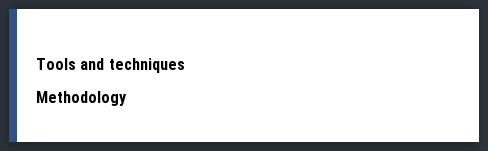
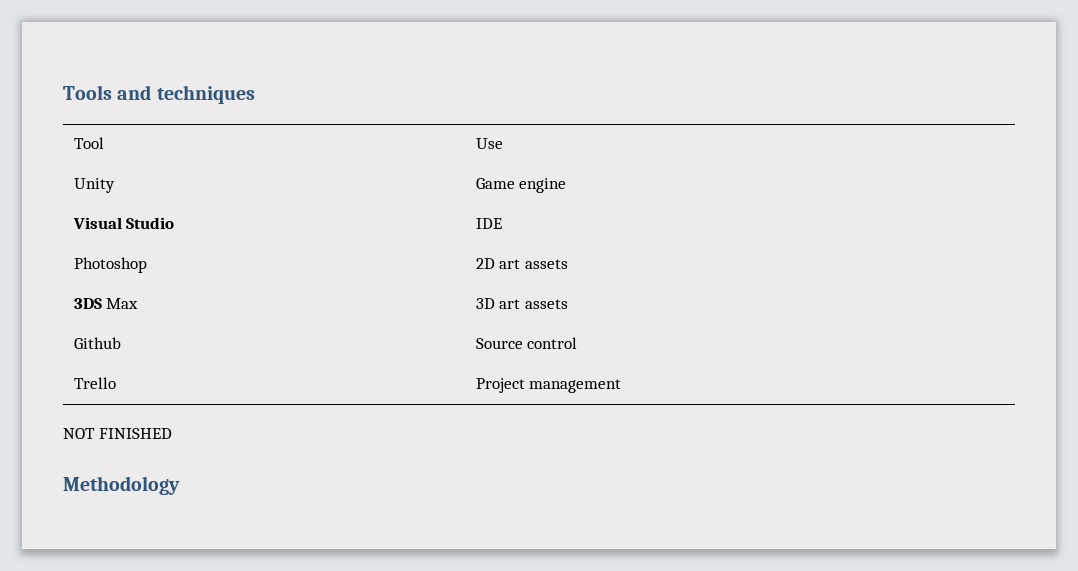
+ Tool | Use
+ Unity | Game engine
+ Visual Studio | IDE
+ Photoshop | 2D art assets
+ 3DS Max | 3D art assets
+ Github | Source control
+ Trello | Project management
+ NOT FINISHED

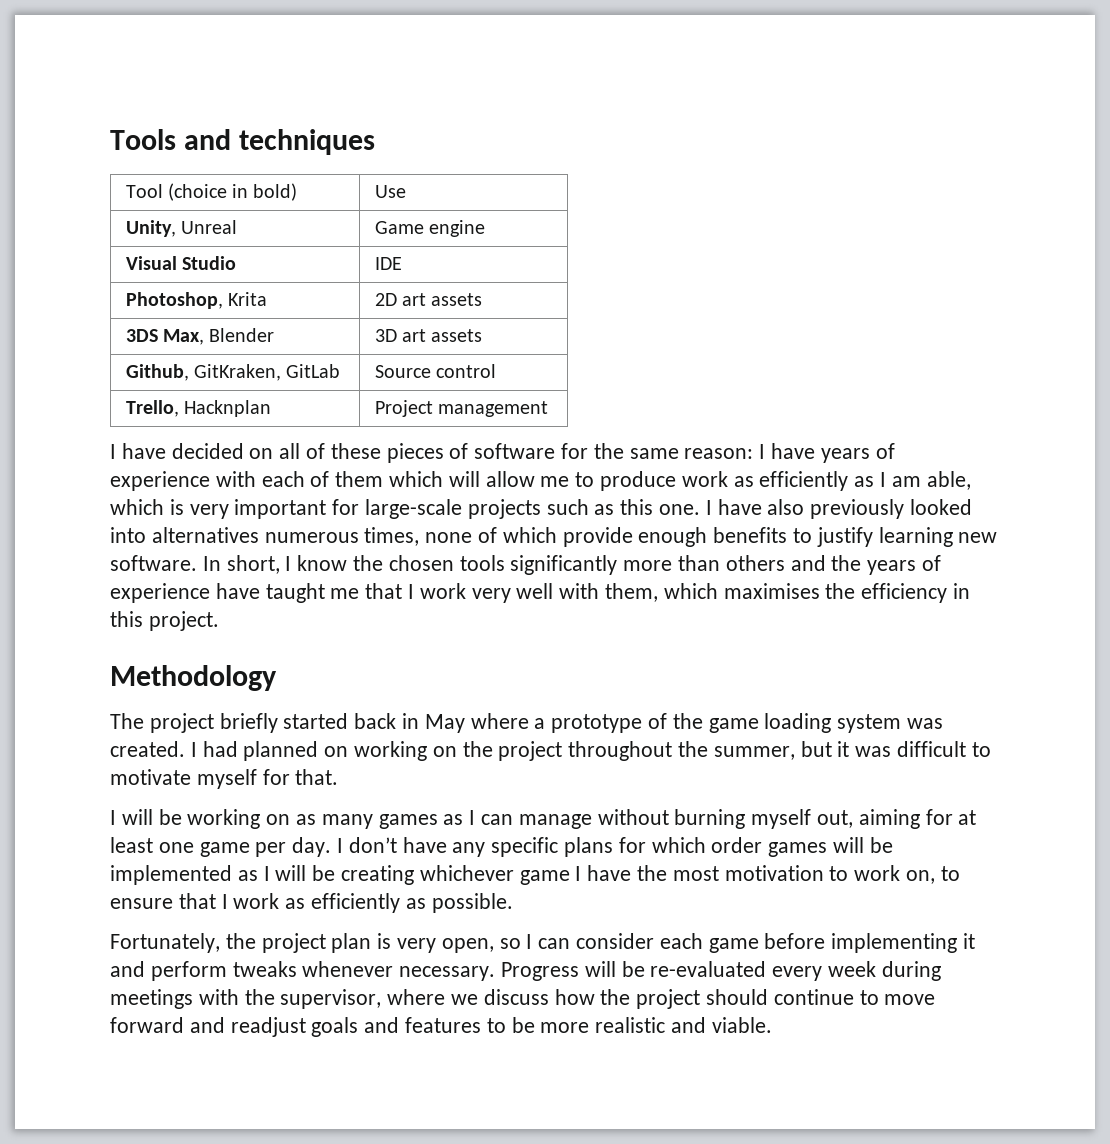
- Tool | Use
+ Tool (choice in bold) | Use
- Unity | Game engine
+ Unity, Unreal | Game engine
- Photoshop | 2D art assets
+ Photoshop, Krita | 2D art assets
- 3DS Max | 3D art assets
+ 3DS Max, Blender | 3D art assets
- Github | Source control
+ Github, GitKraken, GitLab | Source control
- Trello | Project management
+ Trello, Hacknplan | Project management
- NOT FINISHED
+ I have decided on all of these pieces of software for the same reason: I have years of experience with each of them which will allow me to produce work as efficiently as I am able, which is very important for large-scale projects such as this one. I have also previously looked into alternatives numerous times, none of which provide enough benefits to justify learning new software. In short, I know the chosen tools significantly more than others and the years of experience have taught me that I work very well with them, which maximises the efficiency in this project.
  Methodology
+ The project briefly started back in May where a prototype of the game loading system was created. I had planned on working on the project throughout the summer, but it was difficult to motivate myself for that.
+ I will be working on as many games as I can manage without burning myself out, aiming for at least one game per day. I don’t have any specific plans for which order games will be implemented as I will be creating whichever game I have the most motivation to work on, to ensure that I work as efficiently as possible.
+ Fortunately, the project plan is very open, so I can consider each game before implementing it and perform tweaks whenever necessary. Progress will be re-evaluated every week during meetings with the supervisor, where we discuss how the project should continue to move forward and readjust goals and features to be more realistic and viable.

